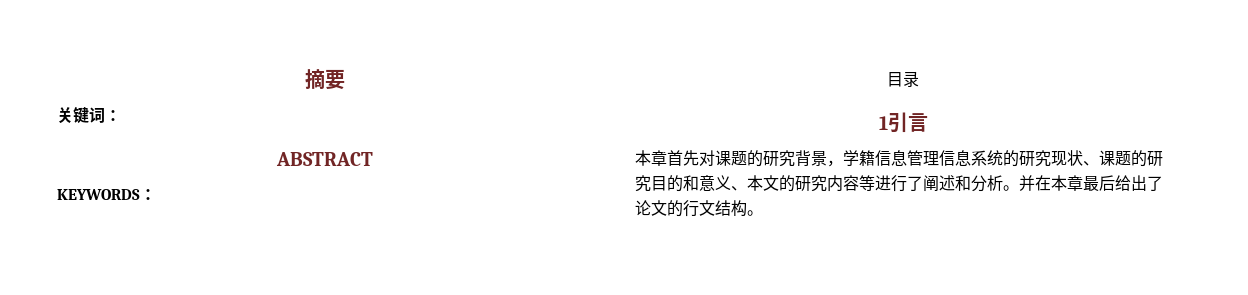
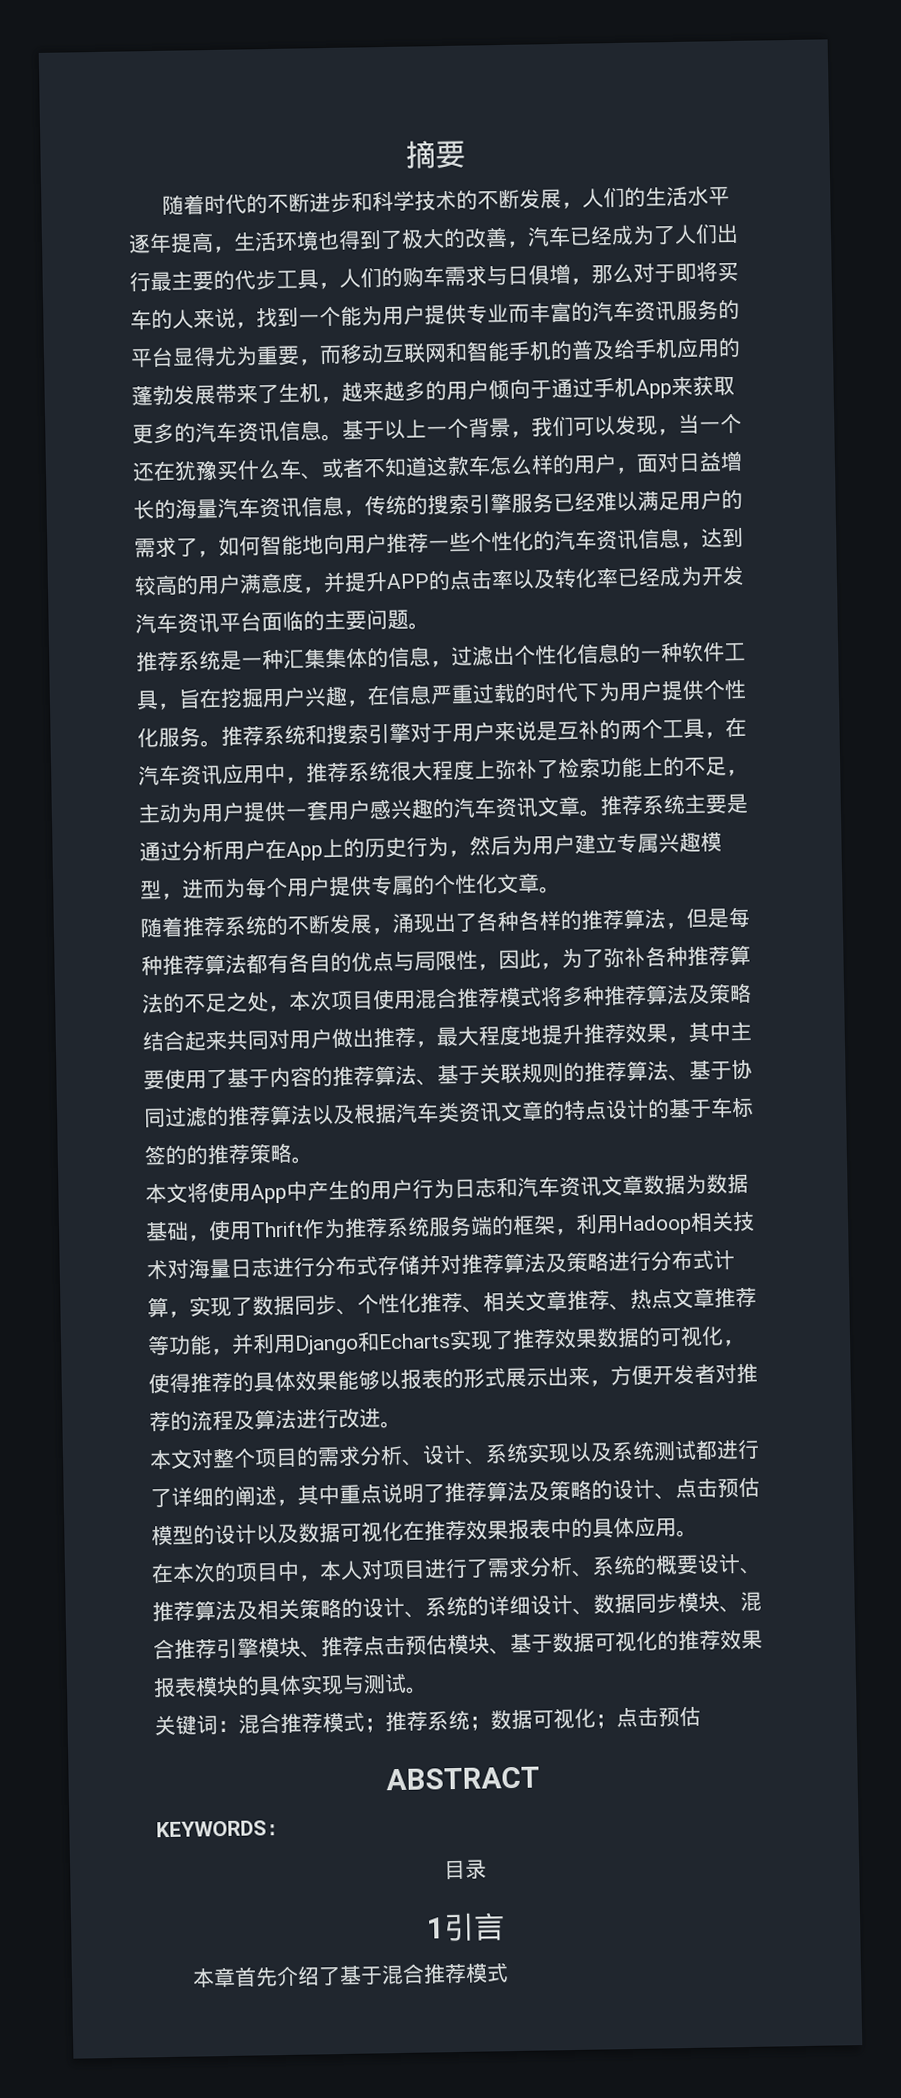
- 关键词：
+ 随着时代的不断进步和科学技术的不断发展，人们的生活水平逐年提高，生活环境也得到了极大的改善，汽车已经成为了人们出行最主要的代步工具，人们的购车需求与日俱增，那么对于即将买车的人来说，找到一个能为用户提供专业而丰富的汽车资讯服务的平台显得尤为重要，而移动互联网和智能手机的普及给手机应用的蓬勃发展带来了生机，越来越多的用户倾向于通过手机App来获取更多的汽车资讯信息。基于以上一个背景，我们可以发现，当一个还在犹豫买什么车、或者不知道这款车怎么样的用户，面对日益增长的海量汽车资讯信息，传统的搜索引擎服务已经难以满足用户的需求了，如何智能地向用户推荐一些个性化的汽车资讯信息，达到较高的用户满意度，并提升APP的点击率以及转化率已经成为开发汽车资讯平台面临的主要问题。
+ 推荐系统是一种汇集集体的信息，过滤出个性化信息的一种软件工具，旨在挖掘用户兴趣，在信息严重过载的时代下为用户提供个性化服务。推荐系统和搜索引擎对于用户来说是互补的两个工具，在汽车资讯应用中，推荐系统很大程度上弥补了检索功能上的不足，主动为用户提供一套用户感兴趣的汽车资讯文章。推荐系统主要是通过分析用户在App上的历史行为，然后为用户建立专属兴趣模型，进而为每个用户提供专属的个性化文章。
+ 随着推荐系统的不断发展，涌现出了各种各样的推荐算法，但是每种推荐算法都有各自的优点与局限性，因此，为了弥补各种推荐算法的不足之处，本次项目使用混合推荐模式将多种推荐算法及策略结合起来共同对用户做出推荐，最大程度地提升推荐效果，其中主要使用了基于内容的推荐算法、基于关联规则的推荐算法、基于协同过滤的推荐算法以及根据汽车类资讯文章的特点设计的基于车标签的的推荐策略。
+ 本文将使用App中产生的用户行为日志和汽车资讯文章数据为数据基础，使用Thrift作为推荐系统服务端的框架，利用Hadoop相关技术对海量日志进行分布式存储并对推荐算法及策略进行分布式计算，实现了数据同步、个性化推荐、相关文章推荐、热点文章推荐等功能，并利用Django和Echarts实现了推荐效果数据的可视化，使得推荐的具体效果能够以报表的形式展示出来，方便开发者对推荐的流程及算法进行改进。
+ 本文对整个项目的需求分析、设计、系统实现以及系统测试都进行了详细的阐述，其中重点说明了推荐算法及策略的设计、点击预估模型的设计以及数据可视化在推荐效果报表中的具体应用。
+ 在本次的项目中，本人对项目进行了需求分析、系统的概要设计、推荐算法及相关策略的设计、系统的详细设计、数据同步模块、混合推荐引擎模块、推荐点击预估模块、基于数据可视化的推荐效果报表模块的具体实现与测试。
+ 关键词：混合推荐模式；推荐系统；数据可视化；点击预估
- 本章首先对课题的研究背景，学籍信息管理信息系统的研究现状、课题的研究目的和意义、本文的研究内容等进行了阐述和分析。并在本章最后给出了论文的行文结构。
+ 本章首先介绍了基于混合推荐模式

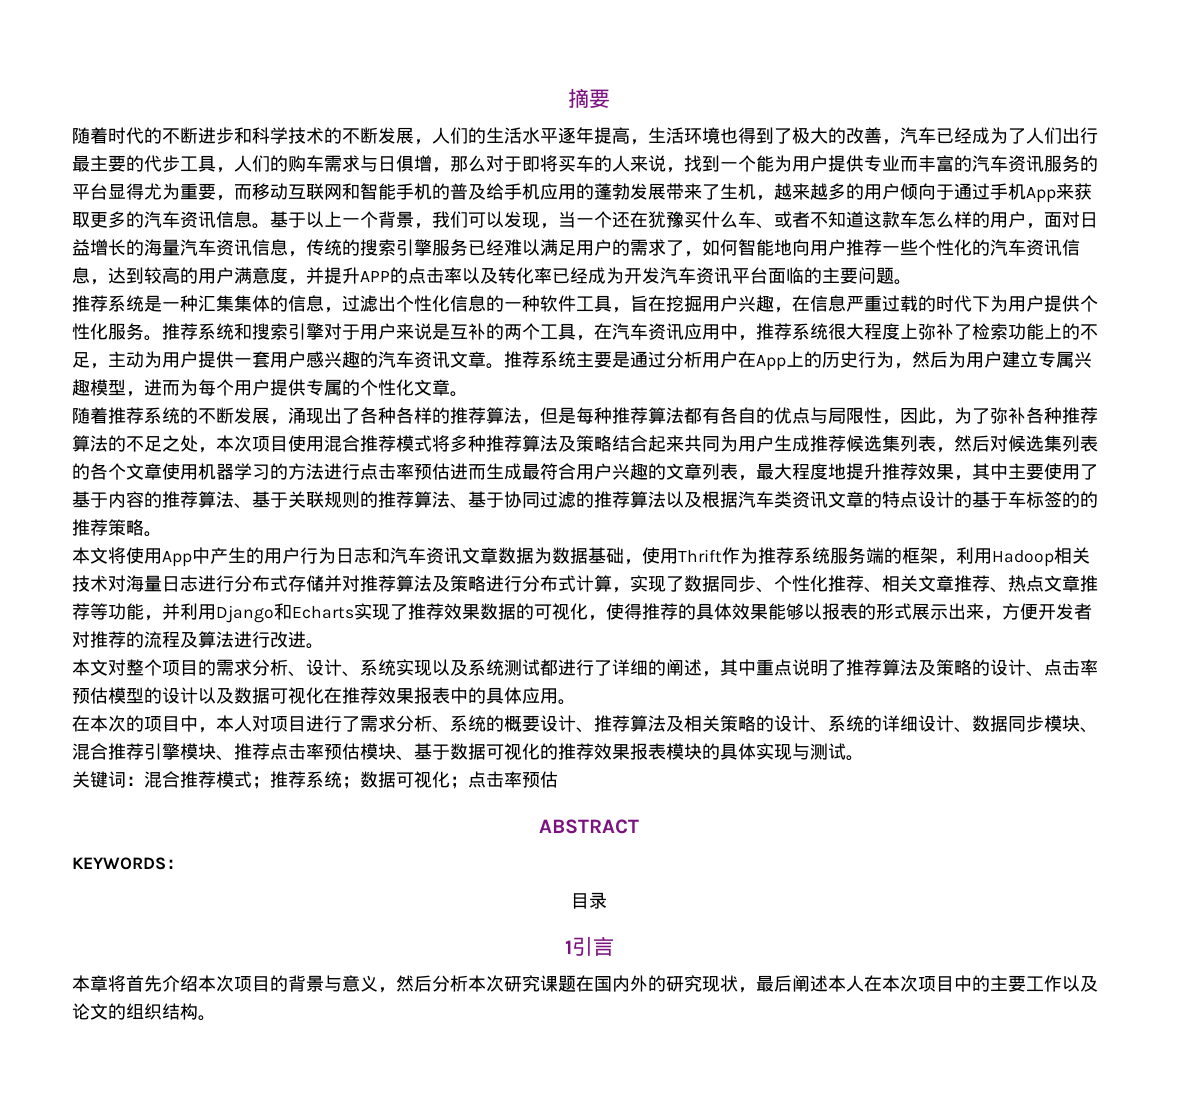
- 随着推荐系统的不断发展，涌现出了各种各样的推荐算法，但是每种推荐算法都有各自的优点与局限性，因此，为了弥补各种推荐算法的不足之处，本次项目使用混合推荐模式将多种推荐算法及策略结合起来共同对用户做出推荐，最大程度地提升推荐效果，其中主要使用了基于内容的推荐算法、基于关联规则的推荐算法、基于协同过滤的推荐算法以及根据汽车类资讯文章的特点设计的基于车标签的的推荐策略。
+ 随着推荐系统的不断发展，涌现出了各种各样的推荐算法，但是每种推荐算法都有各自的优点与局限性，因此，为了弥补各种推荐算法的不足之处，本次项目使用混合推荐模式将多种推荐算法及策略结合起来共同为用户生成推荐候选集列表，然后对候选集列表的各个文章使用机器学习的方法进行点击率预估进而生成最符合用户兴趣的文章列表，最大程度地提升推荐效果，其中主要使用了基于内容的推荐算法、基于关联规则的推荐算法、基于协同过滤的推荐算法以及根据汽车类资讯文章的特点设计的基于车标签的的推荐策略。
- 本文对整个项目的需求分析、设计、系统实现以及系统测试都进行了详细的阐述，其中重点说明了推荐算法及策略的设计、点击预估模型的设计以及数据可视化在推荐效果报表中的具体应用。
+ 本文对整个项目的需求分析、设计、系统实现以及系统测试都进行了详细的阐述，其中重点说明了推荐算法及策略的设计、点击率预估模型的设计以及数据可视化在推荐效果报表中的具体应用。
- 在本次的项目中，本人对项目进行了需求分析、系统的概要设计、推荐算法及相关策略的设计、系统的详细设计、数据同步模块、混合推荐引擎模块、推荐点击预估模块、基于数据可视化的推荐效果报表模块的具体实现与测试。
+ 在本次的项目中，本人对项目进行了需求分析、系统的概要设计、推荐算法及相关策略的设计、系统的详细设计、数据同步模块、混合推荐引擎模块、推荐点击率预估模块、基于数据可视化的推荐效果报表模块的具体实现与测试。
- 关键词：混合推荐模式；推荐系统；数据可视化；点击预估
+ 关键词：混合推荐模式；推荐系统；数据可视化；点击率预估
- 本章首先介绍了基于混合推荐模式
+ 本章将首先介绍本次项目的背景与意义，然后分析本次研究课题在国内外的研究现状，最后阐述本人在本次项目中的主要工作以及论文的组织结构。

